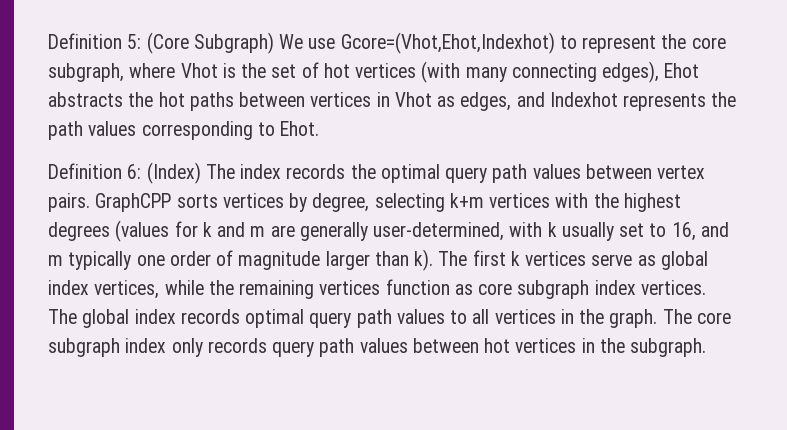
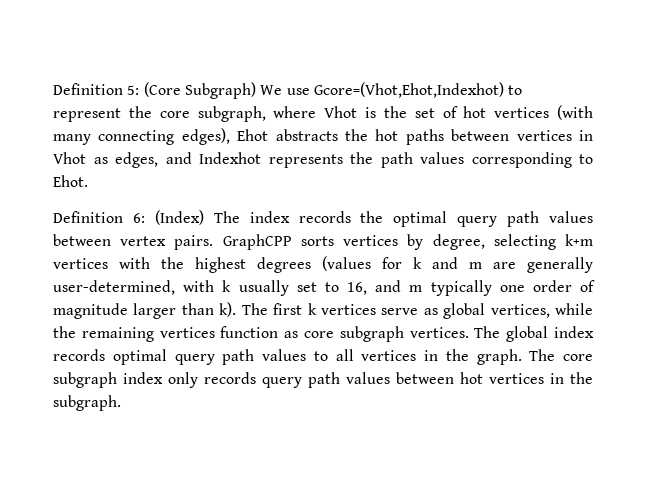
- The first k vertices serve as global index vertices, while the remaining vertices function as core subgraph index vertices.
+ The first k vertices serve as global vertices, while the remaining vertices function as core subgraph vertices.

